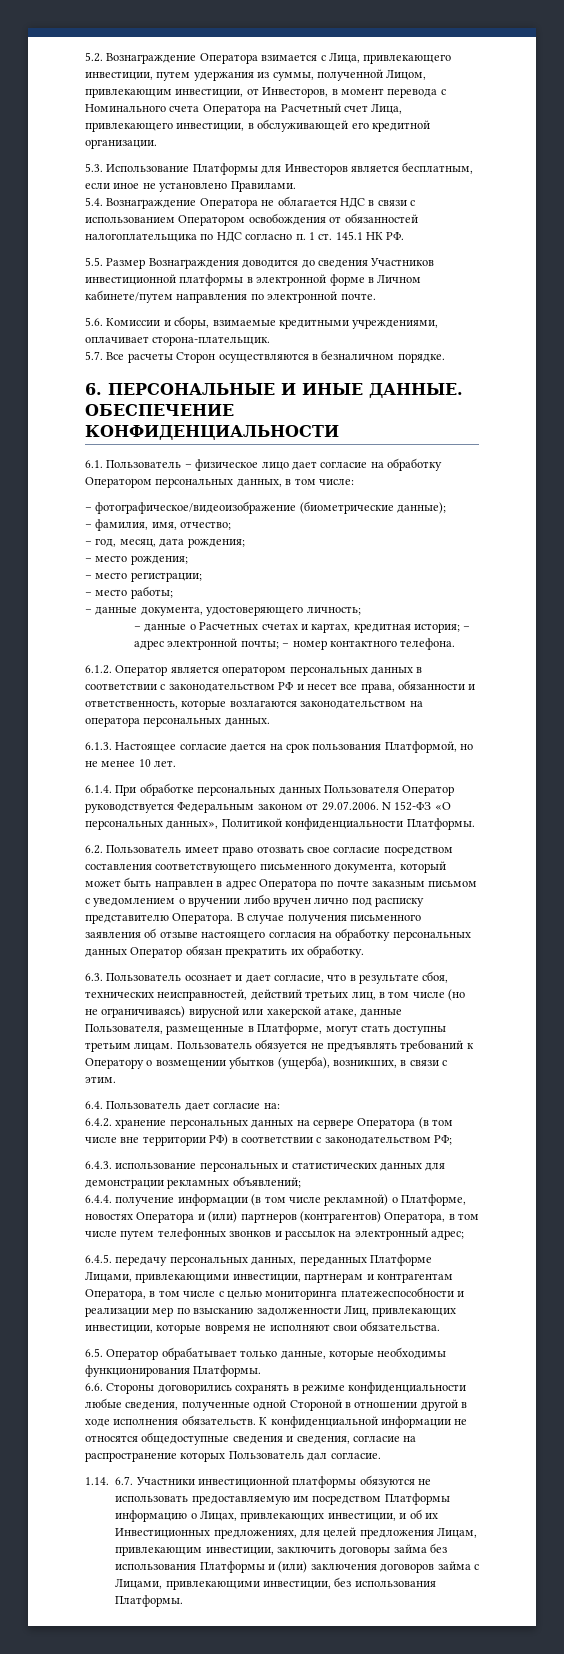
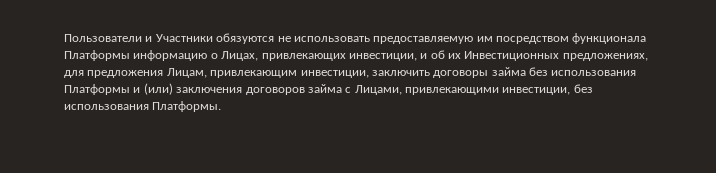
- 5.2. Вознаграждение Оператора взимается с Лица, привлекающего инвестиции, путем удержания из суммы, полученной Лицом, привлекающим инвестиции, от Инвесторов, в момент перевода с Номинального счета Оператора на Расчетный счет Лица, привлекающего инвестиции, в обслуживающей его кредитной организации.
- 5.3. Использование Платформы для Инвесторов является бесплатным, если иное не установлено Правилами.
- 5.4. Вознаграждение Оператора не облагается НДС в связи с использованием Оператором освобождения от обязанностей налогоплательщика по НДС согласно п. 1 ст. 145.1 НК РФ.
- 5.5. Размер Вознаграждения доводится до сведения Участников инвестиционной платформы в электронной форме в Личном кабинете/путем направления по электронной почте.
- 5.6. Комиссии и сборы, взимаемые кредитными учреждениями, оплачивает сторона-плательщик.
- 5.7. Все расчеты Сторон осуществляются в безналичном порядке.
- 6. ПЕРСОНАЛЬНЫЕ И ИНЫЕ ДАННЫЕ. ОБЕСПЕЧЕНИЕ КОНФИДЕНЦИАЛЬНОСТИ
- 6.1. Пользователь – физическое лицо дает согласие на обработку Оператором персональных данных, в том числе:
- − фотографическое/видеоизображение (биометрические данные);
- − фамилия, имя, отчество;
- − год, месяц, дата рождения;
- − место рождения;
- − место регистрации;
- − место работы;
- − данные документа, удостоверяющего личность;
- − данные о Расчетных счетах и картах, кредитная история; − адрес электронной почты; − номер контактного телефона.
- 6.1.2. Оператор является оператором персональных данных в соответствии с законодательством РФ и несет все права, обязанности и ответственность, которые возлагаются законодательством на оператора персональных данных.
- 6.1.3. Настоящее согласие дается на срок пользования Платформой, но не менее 10 лет.
- 6.1.4. При обработке персональных данных Пользователя Оператор руководствуется Федеральным законом от 29.07.2006. N 152-ФЗ «О персональных данных», Политикой конфиденциальности Платформы.
- 6.2. Пользователь имеет право отозвать свое согласие посредством составления соответствующего письменного документа, который может быть направлен в адрес Оператора по почте заказным письмом с уведомлением о вручении либо вручен лично под расписку представителю Оператора. В случае получения письменного заявления об отзыве настоящего согласия на обработку персональных данных Оператор обязан прекратить их обработку.
- 6.3. Пользователь осознает и дает согласие, что в результате сбоя, технических неисправностей, действий третьих лиц, в том числе (но не ограничиваясь) вирусной или хакерской атаке, данные Пользователя, размещенные в Платформе, могут стать доступны третьим лицам. Пользователь обязуется не предъявлять требований к Оператору о возмещении убытков (ущерба), возникших, в связи с этим.
- 6.4. Пользователь дает согласие на:
- 6.4.2. хранение персональных данных на сервере Оператора (в том числе вне территории РФ) в соответствии с законодательством РФ;
- 6.4.3. использование персональных и статистических данных для демонстрации рекламных объявлений;
- 6.4.4. получение информации (в том числе рекламной) о Платформе, новостях Оператора и (или) партнеров (контрагентов) Оператора, в том числе путем телефонных звонков и рассылок на электронный адрес;
- 6.4.5. передачу персональных данных, переданных Платформе Лицами, привлекающими инвестиции, партнерам и контрагентам Оператора, в том числе с целью мониторинга платежеспособности и реализации мер по взысканию задолженности Лиц, привлекающих инвестиции, которые вовремя не исполняют свои обязательства.
- 6.5. Оператор обрабатывает только данные, которые необходимы функционирования Платформы.
- 6.6. Стороны договорились сохранять в режиме конфиденциальности любые сведения, полученные одной Стороной в отношении другой в ходе исполнения обязательств. К конфиденциальной информации не относятся общедоступные сведения и сведения, согласие на распространение которых Пользователь дал согласие.
- 1.14. 6.7. Участники инвестиционной платформы обязуются не использовать предоставляемую им посредством Платформы информацию о Лицах, привлекающих инвестиции, и об их Инвестиционных предложениях, для целей предложения Лицам, привлекающим инвестиции, заключить договоры займа без использования Платформы и (или) заключения договоров займа с Лицами, привлекающими инвестиции, без использования Платформы.
+ Пользователи и Участники обязуются не использовать предоставляемую им посредством функционала Платформы информацию о Лицах, привлекающих инвестиции, и об их Инвестиционных предложениях, для предложения Лицам, привлекающим инвестиции, заключить договоры займа без использования Платформы и (или) заключения договоров займа с Лицами, привлекающими инвестиции, без использования Платформы.

